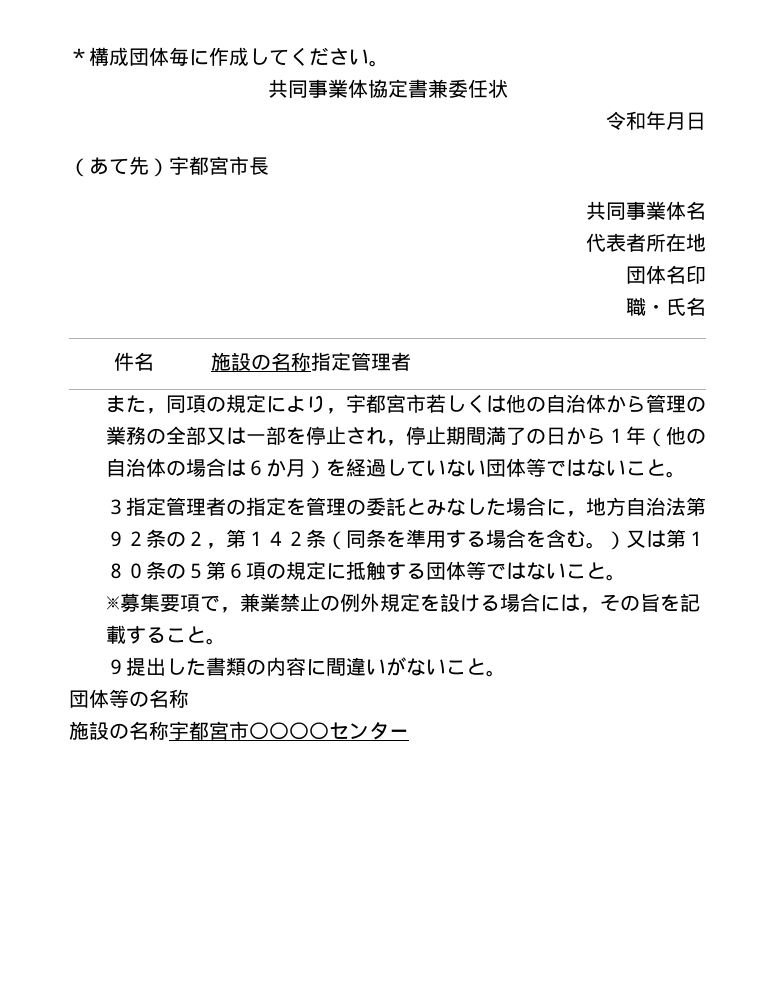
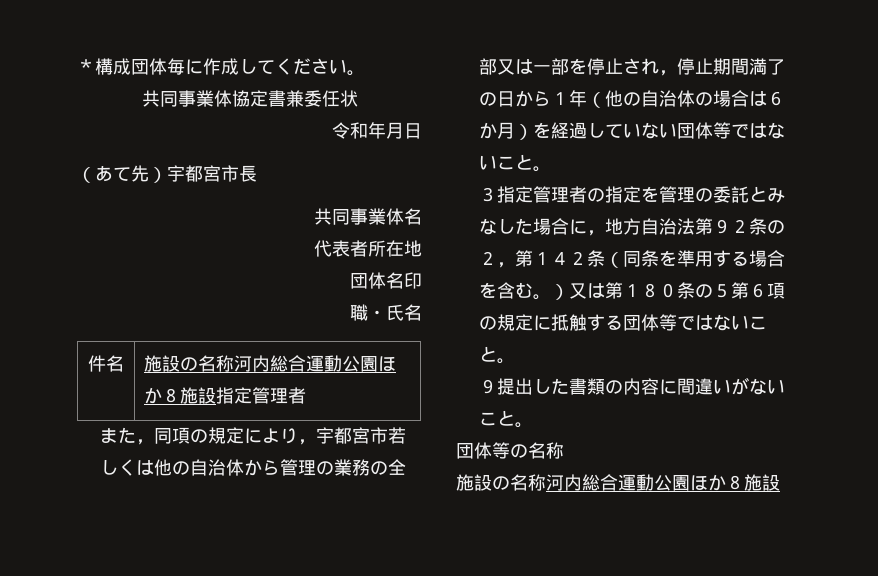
- 件名 | 施設の名称指定管理者
+ 件名 | 施設の名称河内総合運動公園ほか８施設指定管理者
- ※募集要項で，兼業禁止の例外規定を設ける場合には，その旨を記載すること。
  団体等の名称
- 施設の名称宇都宮市〇〇〇〇センター
+ 施設の名称河内総合運動公園ほか８施設

